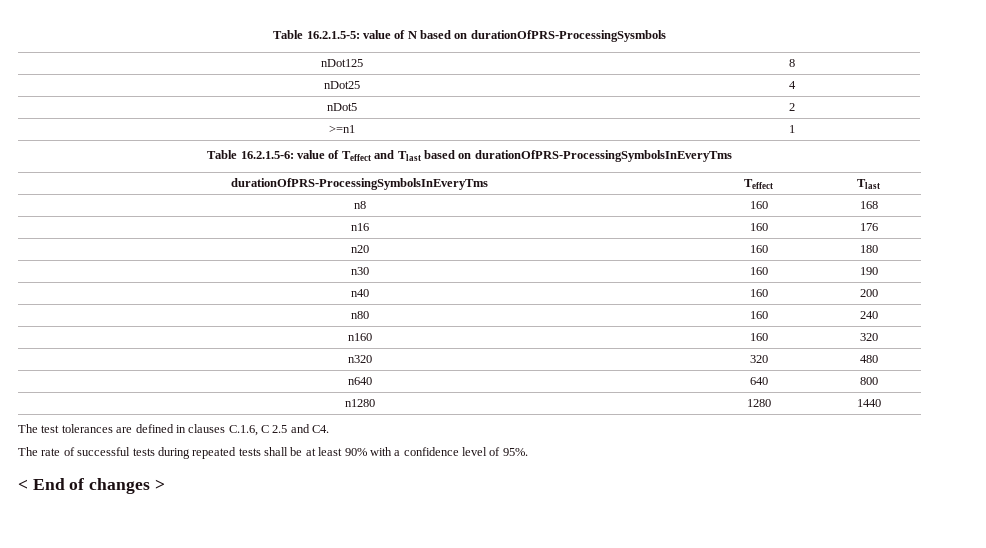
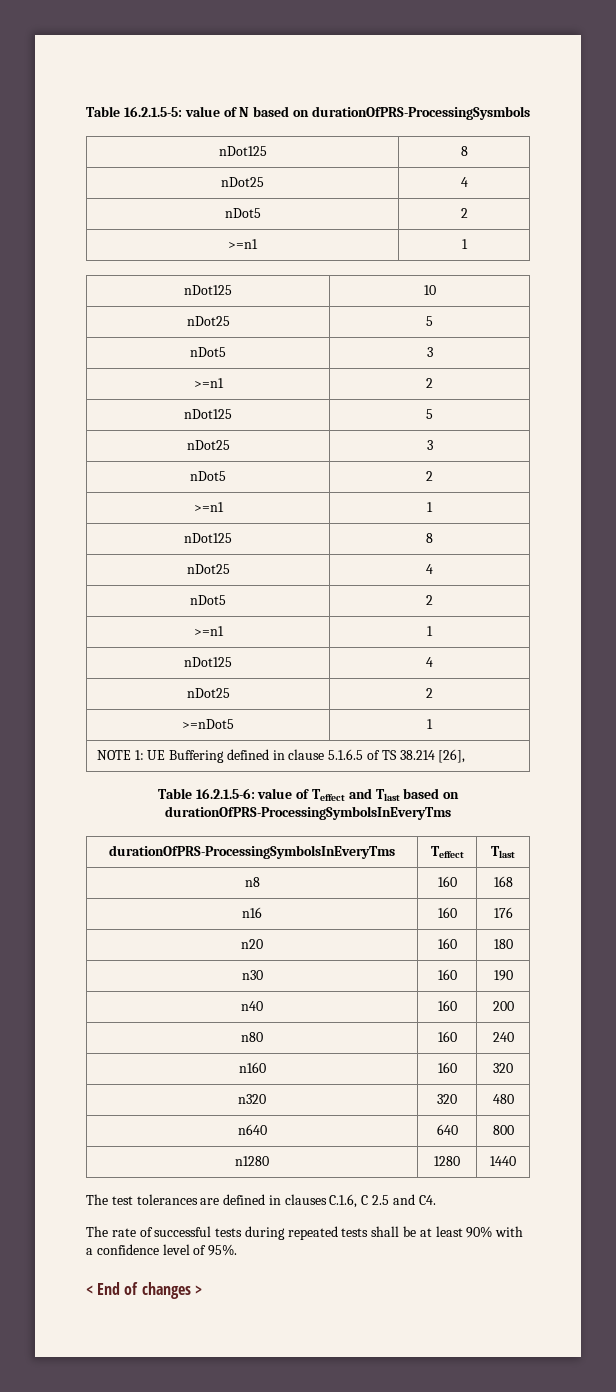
+ nDot125 | 10
+ nDot25 | 5
+ nDot5 | 3
+ >=n1 | 2
+ nDot125 | 5
+ nDot25 | 3
+ nDot5 | 2
+ >=n1 | 1
+ nDot125 | 8
+ nDot25 | 4
+ nDot5 | 2
+ >=n1 | 1
+ nDot125 | 4
+ nDot25 | 2
+ >=nDot5 | 1
+ NOTE 1: UE Buffering defined in clause 5.1.6.5 of TS 38.214 [26],

